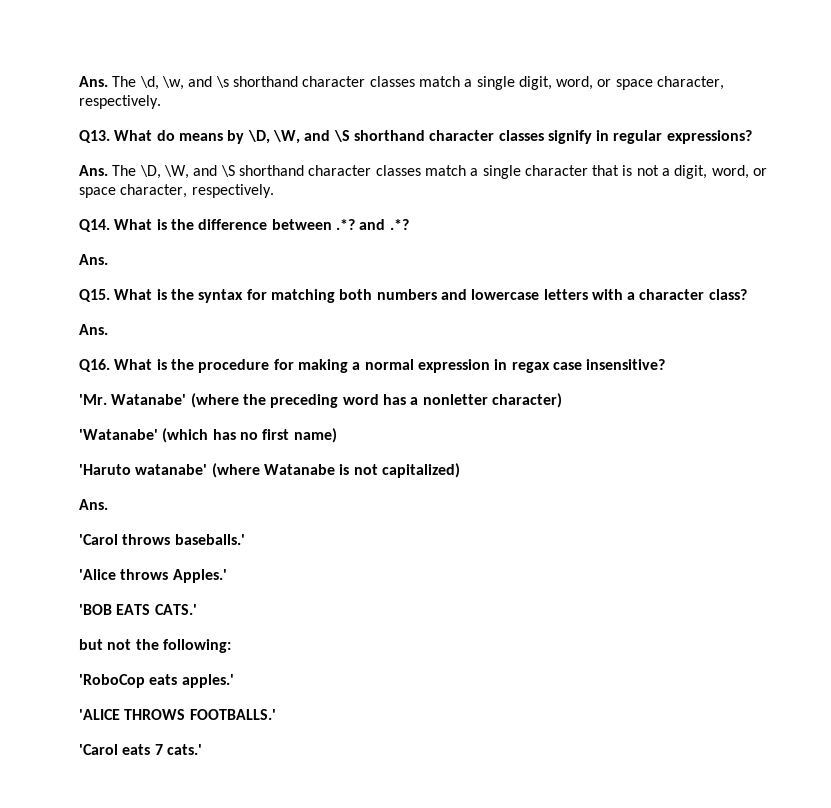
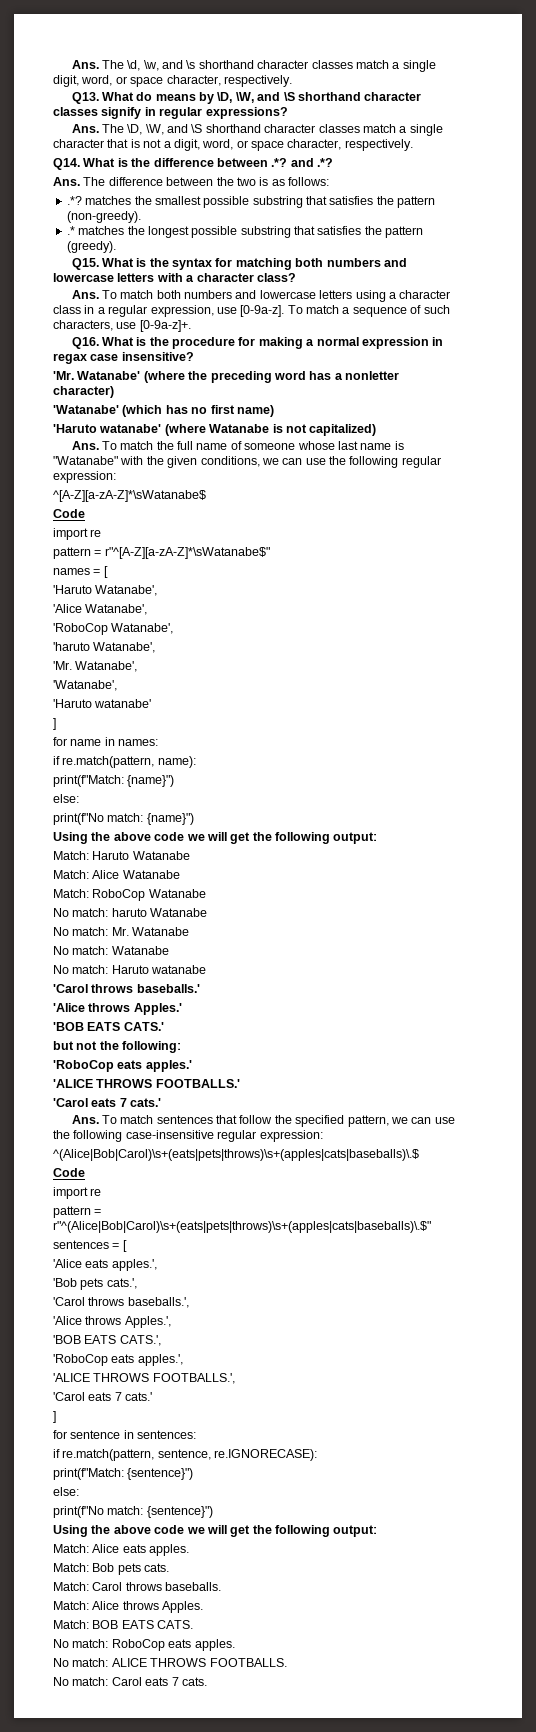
  Q14. What is the difference between .*? and .*?
- Ans.
+ Ans. The difference between the two is as follows:
+ .*? matches the smallest possible substring that satisfies the pattern (non-greedy).
+ .* matches the longest possible substring that satisfies the pattern (greedy).
  Q15. What is the syntax for matching both numbers and lowercase letters with a character class?
- Ans.
+ Ans. To match both numbers and lowercase letters using a character class in a regular expression, use [0-9a-z]. To match a sequence of such characters, use [0-9a-z]+.
  'Haruto watanabe' (where Watanabe is not capitalized)
- Ans.
+ Ans. To match the full name of someone whose last name is "Watanabe" with the given conditions, we can use the following regular expression:
+ ^[A-Z][a-zA-Z]*\sWatanabe$
+ Code
+ import re
+ pattern = r"^[A-Z][a-zA-Z]*\sWatanabe$"
+ names = [
+ 'Haruto Watanabe',
+ 'Alice Watanabe',
+ 'RoboCop Watanabe',
+ 'haruto Watanabe',
+ 'Mr. Watanabe',
+ 'Watanabe',
+ 'Haruto watanabe'
+ ]
+ for name in names:
+ if re.match(pattern, name):
+ print(f"Match: {name}")
+ else:
+ print(f"No match: {name}")
+ Using the above code we will get the following output:
+ Match: Haruto Watanabe
+ Match: Alice Watanabe
+ Match: RoboCop Watanabe
+ No match: haruto Watanabe
+ No match: Mr. Watanabe
+ No match: Watanabe
+ No match: Haruto watanabe
+ Ans. To match sentences that follow the specified pattern, we can use the following case-insensitive regular expression:
+ ^(Alice|Bob|Carol)\s+(eats|pets|throws)\s+(apples|cats|baseballs)\.$
+ Code
+ import re
+ pattern = r"^(Alice|Bob|Carol)\s+(eats|pets|throws)\s+(apples|cats|baseballs)\.$"
+ sentences = [
+ 'Alice eats apples.',
+ 'Bob pets cats.',
+ 'Carol throws baseballs.',
+ 'Alice throws Apples.',
+ 'BOB EATS CATS.',
+ 'RoboCop eats apples.',
+ 'ALICE THROWS FOOTBALLS.',
+ 'Carol eats 7 cats.'
+ ]
+ for sentence in sentences:
+ if re.match(pattern, sentence, re.IGNORECASE):
+ print(f"Match: {sentence}")
+ else:
+ print(f"No match: {sentence}")
+ Using the above code we will get the following output:
+ Match: Alice eats apples.
+ Match: Bob pets cats.
+ Match: Carol throws baseballs.
+ Match: Alice throws Apples.
+ Match: BOB EATS CATS.
+ No match: RoboCop eats apples.
+ No match: ALICE THROWS FOOTBALLS.
+ No match: Carol eats 7 cats.

